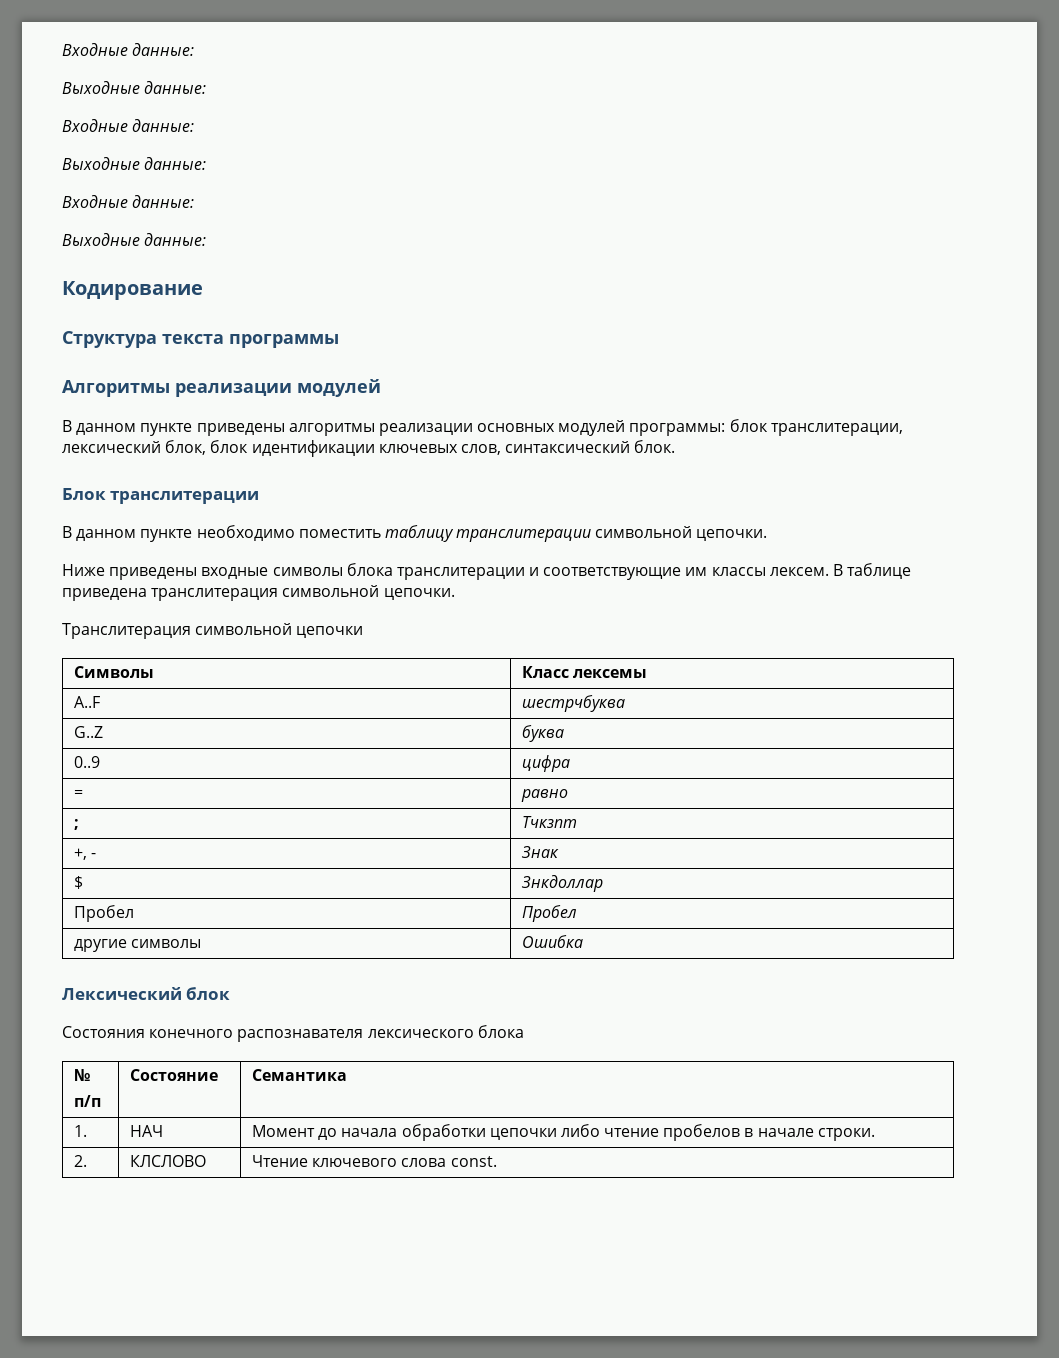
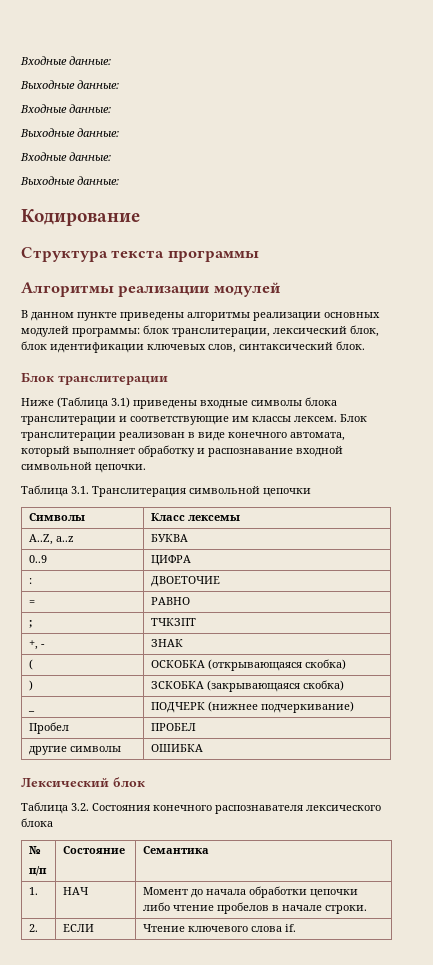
- В данном пункте необходимо поместить таблицу транслитерации символьной цепочки.
- Ниже приведены входные символы блока транслитерации и соответствующие им классы лексем.
+ Ниже (Таблица 3.1) приведены входные символы блока транслитерации и соответствующие им классы лексем.
- В таблице приведена транслитерация символьной цепочки.
- Транслитерация символьной цепочки
+ Блок транслитерации реализован в виде конечного автомата, который выполняет обработку и распознавание входной символьной цепочки.
+ Таблица 3.1. Транслитерация символьной цепочки
- A..F | шестрчбуква
- G..Z | буква
- 0..9 | цифра
+ A..Z, a..z | БУКВА
+ 0..9 | ЦИФРА
+ : | ДВОЕТОЧИЕ
- = | равно
+ = | РАВНО
- ; | Тчкзпт
+ ; | ТЧКЗПТ
- +, - | Знак
- $ | Знкдоллар
+ +, - | ЗНАК
+ ( | ОСКОБКА (открывающаяся скобка)
+ ) | ЗСКОБКА (закрывающаяся скобка)
+ _ | ПОДЧЕРК (нижнее подчеркивание)
- Пробел | Пробел
+ Пробел | ПРОБЕЛ
- другие символы | Ошибка
+ другие символы | ОШИБКА
- Состояния конечного распознавателя лексического блока
+ Таблица 3.2. Состояния конечного распознавателя лексического блока
- 2. | КЛСЛОВО | Чтение ключевого слова const.
+ 2. | ЕСЛИ | Чтение ключевого слова if.

